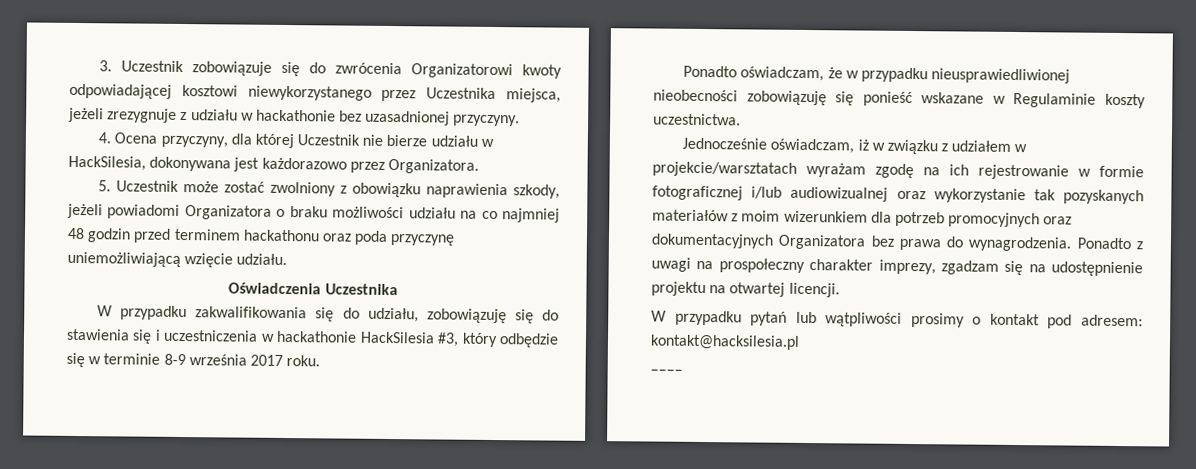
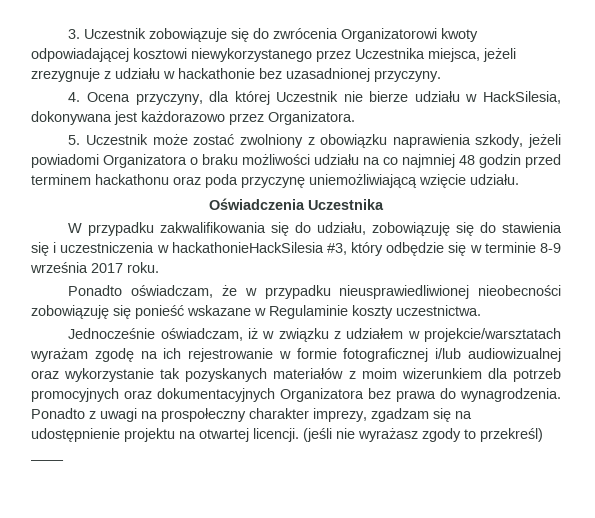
- W przypadku zakwalifikowania się do udziału, zobowiązuję się do stawienia się i uczestniczenia w hackathonie HackSilesia #3, który odbędzie się w terminie 8-9 września 2017 roku.
+ W przypadku zakwalifikowania się do udziału, zobowiązuję się do stawienia się i uczestniczenia w hackathonieHackSilesia #3, który odbędzie się w terminie 8-9 września 2017 roku.
- Ponadto z uwagi na prospołeczny charakter imprezy, zgadzam się na udostępnienie projektu na otwartej licencji.
- W przypadku pytań lub wątpliwości prosimy o kontakt pod adresem: kontakt@hacksilesia.pl
+ Ponadto z uwagi na prospołeczny charakter imprezy, zgadzam się na udostępnienie projektu na otwartej licencji. (jeśli nie wyrażasz zgody to przekreśl)

